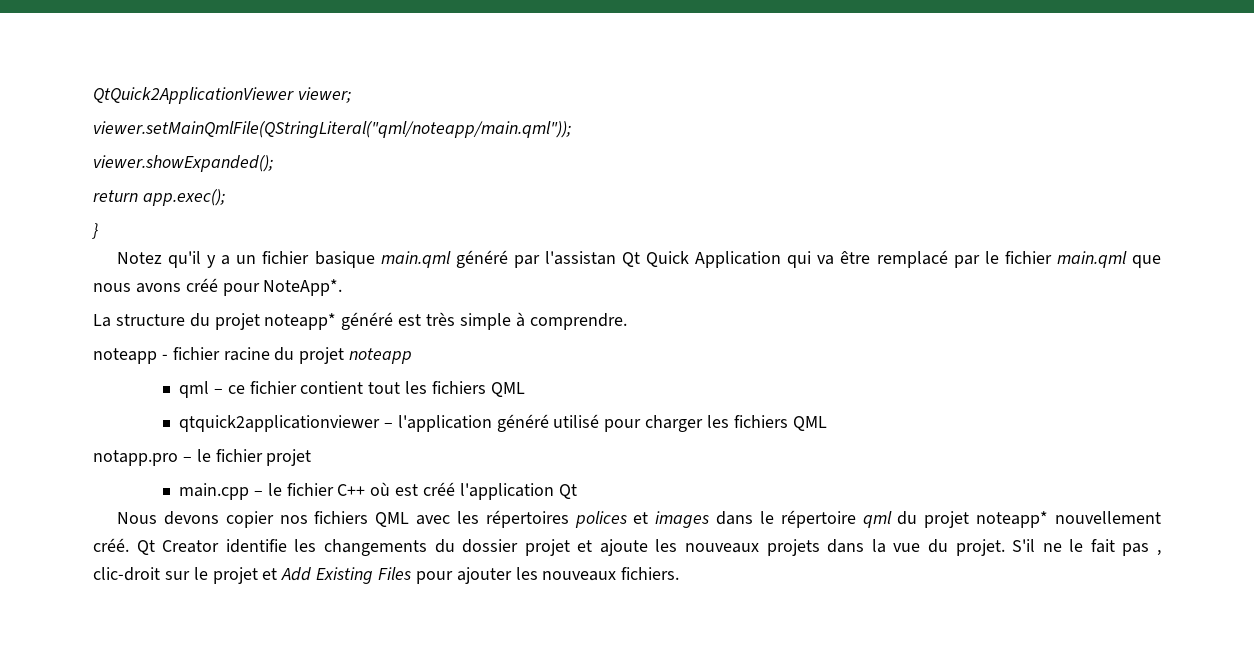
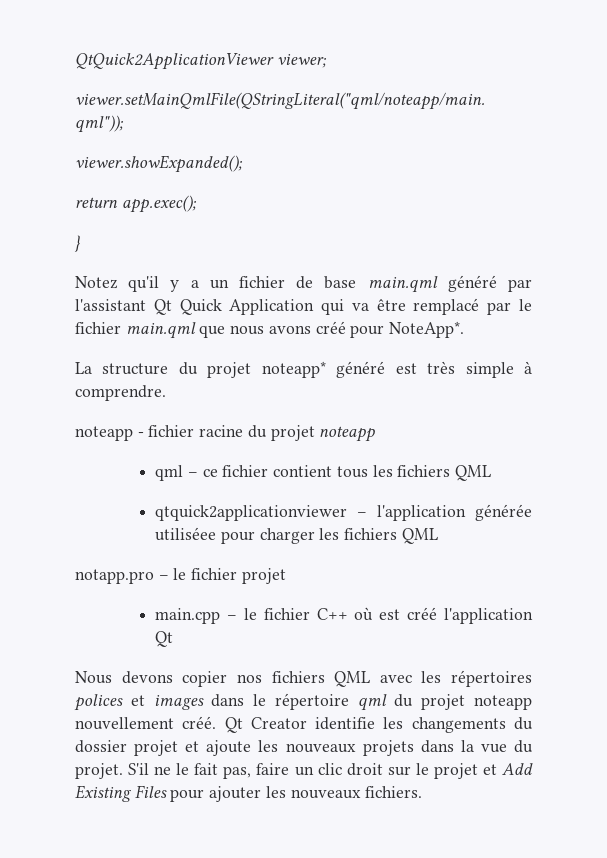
- Notez qu'il y a un fichier basique main.qml généré par l'assistan Qt Quick Application qui va être remplacé par le fichier main.qml que nous avons créé pour NoteApp*.
+ Notez qu'il y a un fichier de base main.qml généré par l'assistant Qt Quick Application qui va être remplacé par le fichier main.qml que nous avons créé pour NoteApp*.
- qml – ce fichier contient tout les fichiers QML
+ qml – ce fichier contient tous les fichiers QML
- qtquick2applicationviewer – l'application généré utilisé pour charger les fichiers QML
+ qtquick2applicationviewer – l'application générée utiliséee pour charger les fichiers QML
- Nous devons copier nos fichiers QML avec les répertoires polices et images dans le répertoire qml du projet noteapp* nouvellement créé.
+ Nous devons copier nos fichiers QML avec les répertoires polices et images dans le répertoire qml du projet noteapp nouvellement créé.
- S'il ne le fait pas , clic-droit sur le projet et Add Existing Files pour ajouter les nouveaux fichiers.
+ S'il ne le fait pas, faire un clic droit sur le projet et Add Existing Files pour ajouter les nouveaux fichiers.

